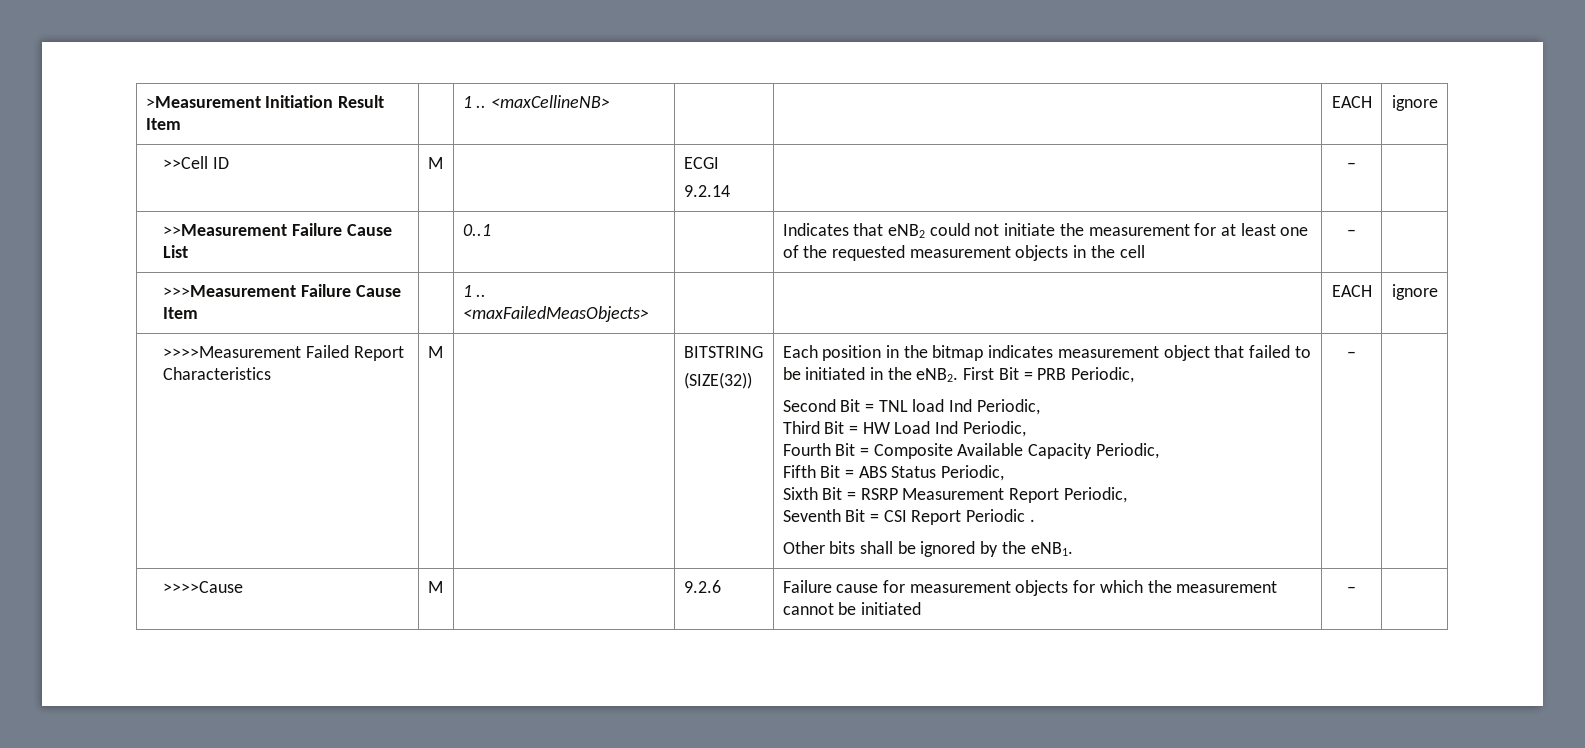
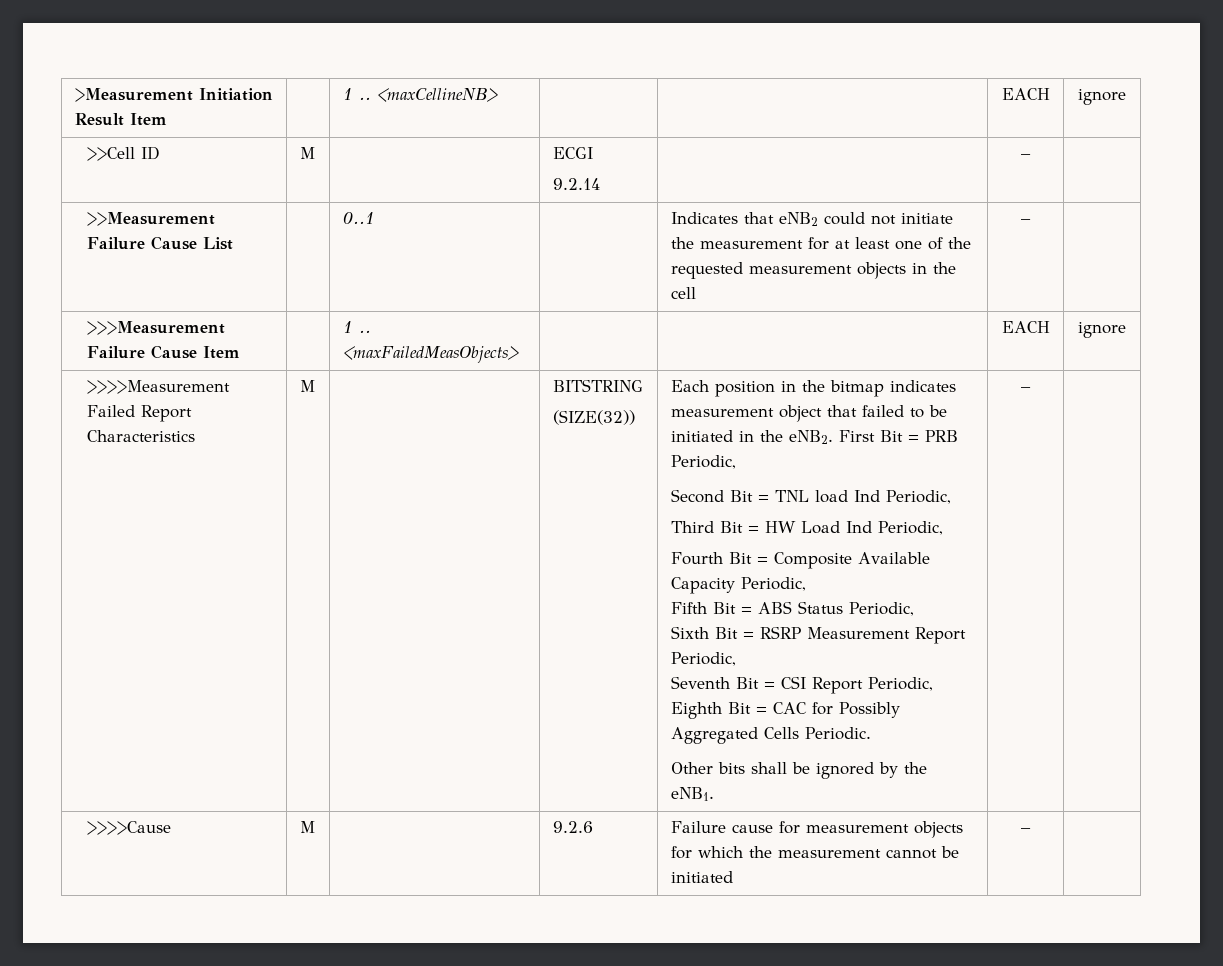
- Seventh Bit = CSI Report Periodic .
+ Seventh Bit = CSI Report Periodic, Eighth Bit = CAC for Possibly Aggregated Cells Periodic.

